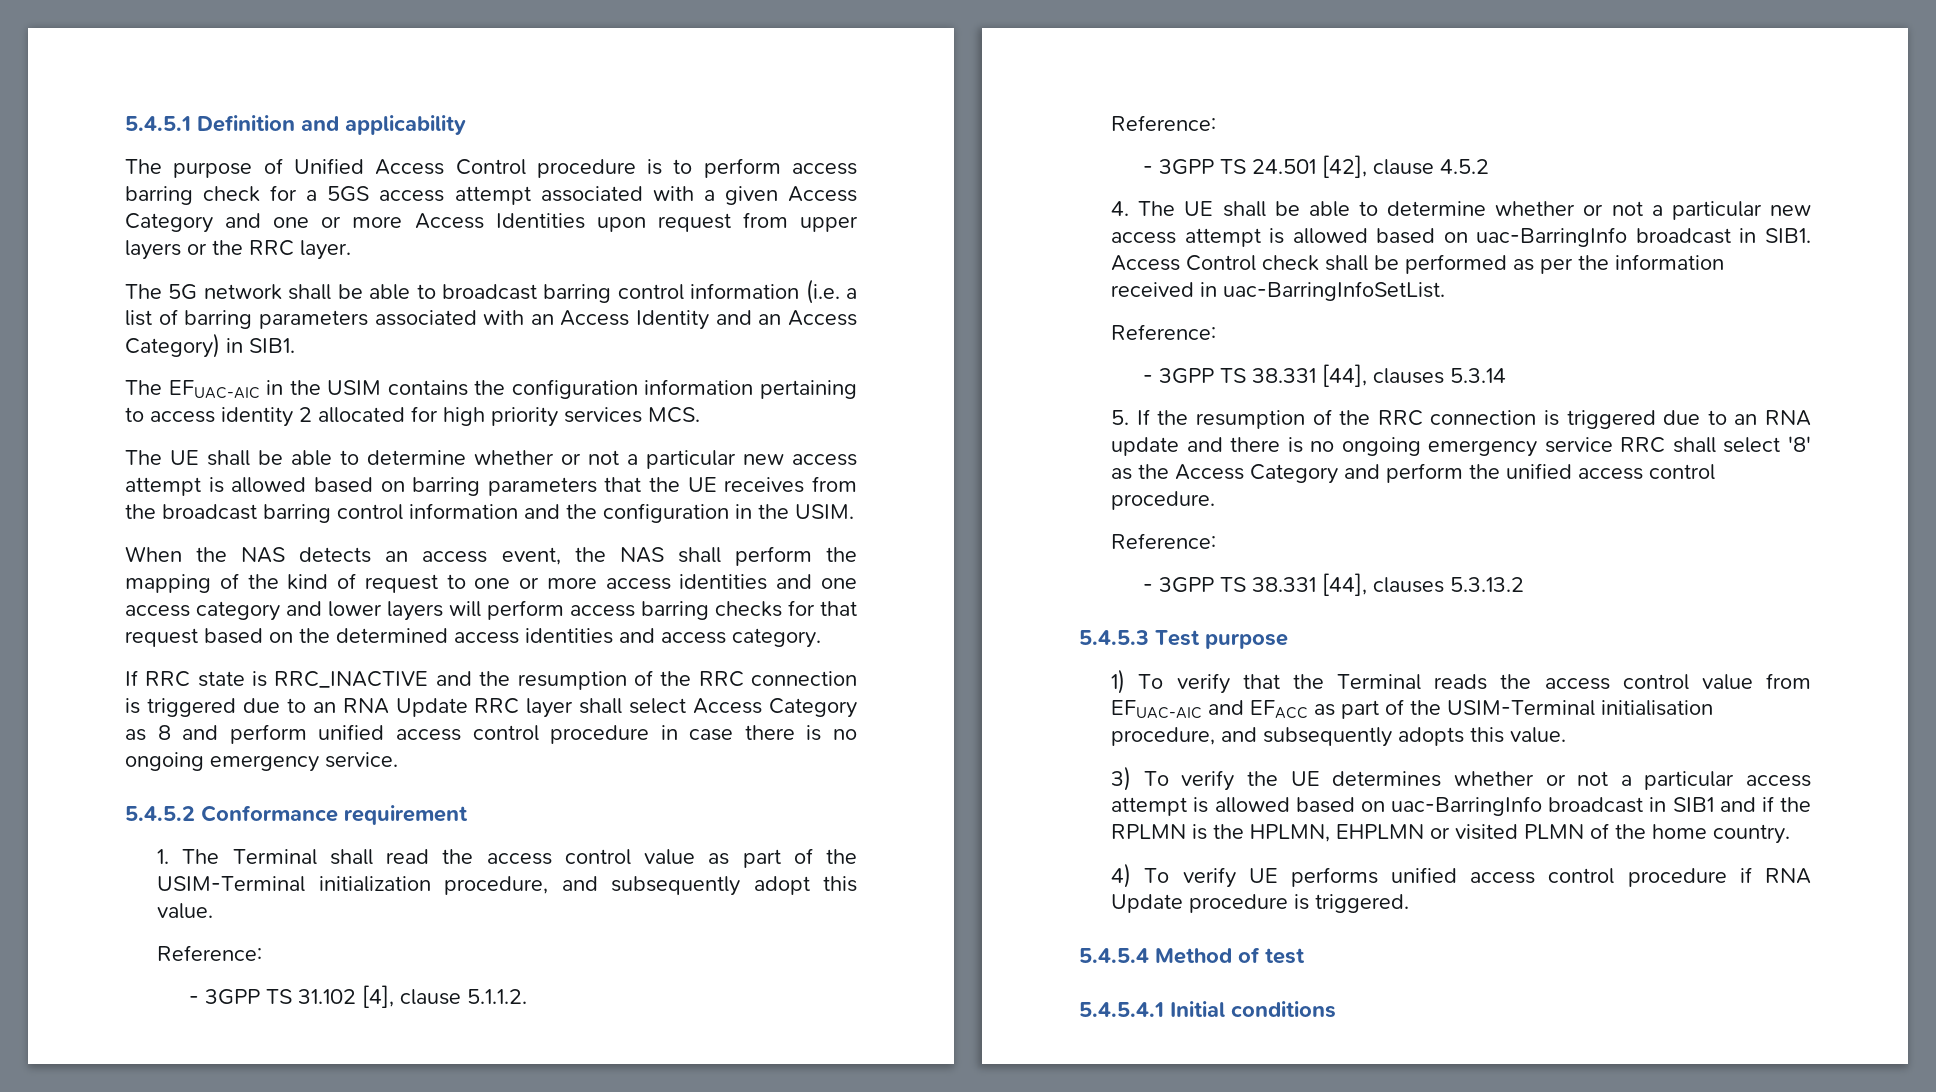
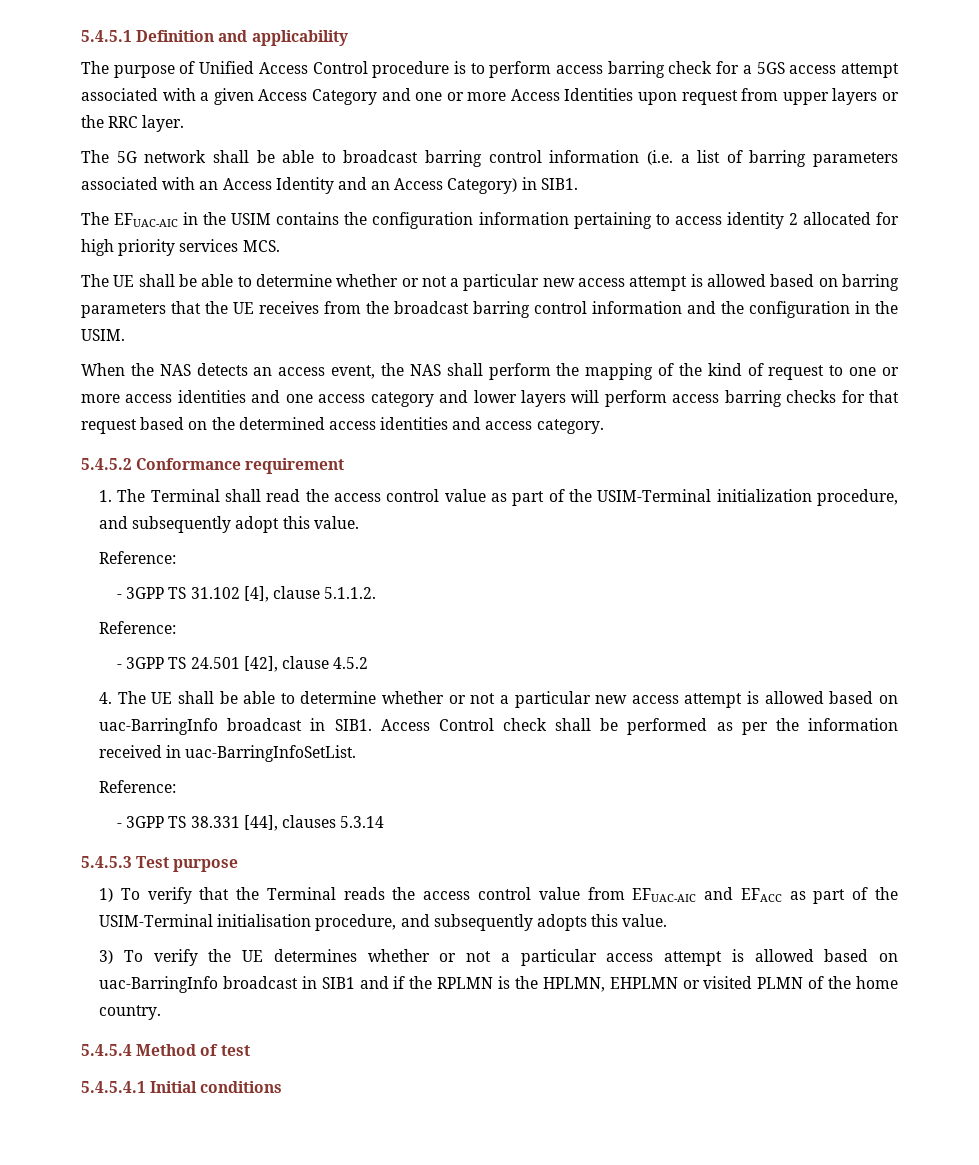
- If RRC state is RRC_INACTIVE and the resumption of the RRC connection is triggered due to an RNA Update RRC layer shall select Access Category as 8 and perform unified access control procedure in case there is no ongoing emergency service.
- 5. If the resumption of the RRC connection is triggered due to an RNA update and there is no ongoing emergency service RRC shall select '8' as the Access Category and perform the unified access control procedure.
- Reference:
- - 3GPP TS 38.331 [44], clauses 5.3.13.2
- 4) To verify UE performs unified access control procedure if RNA Update procedure is triggered.

